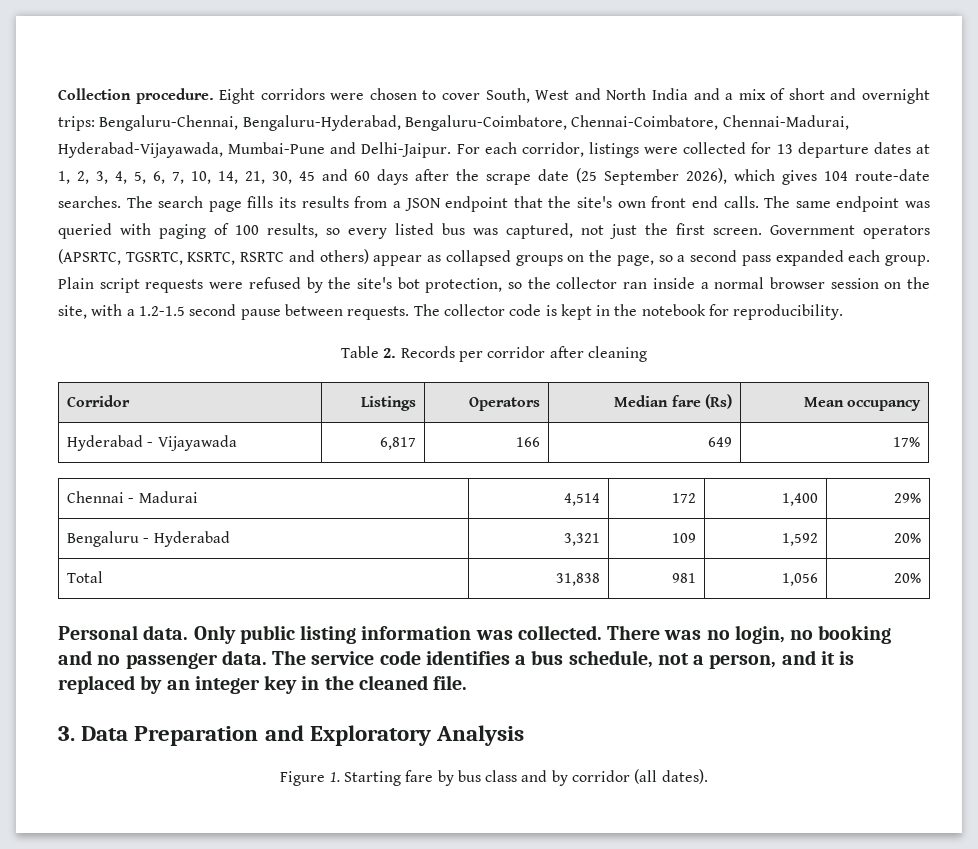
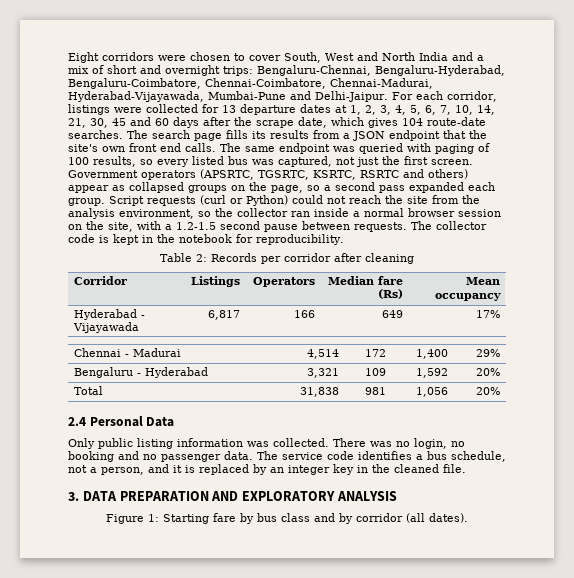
- Collection procedure.
- For each corridor, listings were collected for 13 departure dates at 1, 2, 3, 4, 5, 6, 7, 10, 14, 21, 30, 45 and 60 days after the scrape date (25 September 2026), which gives 104 route-date searches.
+ For each corridor, listings were collected for 13 departure dates at 1, 2, 3, 4, 5, 6, 7, 10, 14, 21, 30, 45 and 60 days after the scrape date, which gives 104 route-date searches.
- Plain script requests were refused by the site's bot protection, so the collector ran inside a normal browser session on the site, with a 1.2-1.5 second pause between requests.
+ Script requests (curl or Python) could not reach the site from the analysis environment, so the collector ran inside a normal browser session on the site, with a 1.2-1.5 second pause between requests.
- Table 2. Records per corridor after cleaning
+ Table 2: Records per corridor after cleaning
- Personal data. Only public listing information was collected.
+ 2.4 Personal Data
+ Only public listing information was collected.
- 3. Data Preparation and Exploratory Analysis
+ 3. DATA PREPARATION AND EXPLORATORY ANALYSIS
- Figure 1. Starting fare by bus class and by corridor (all dates).
+ Figure 1: Starting fare by bus class and by corridor (all dates).

